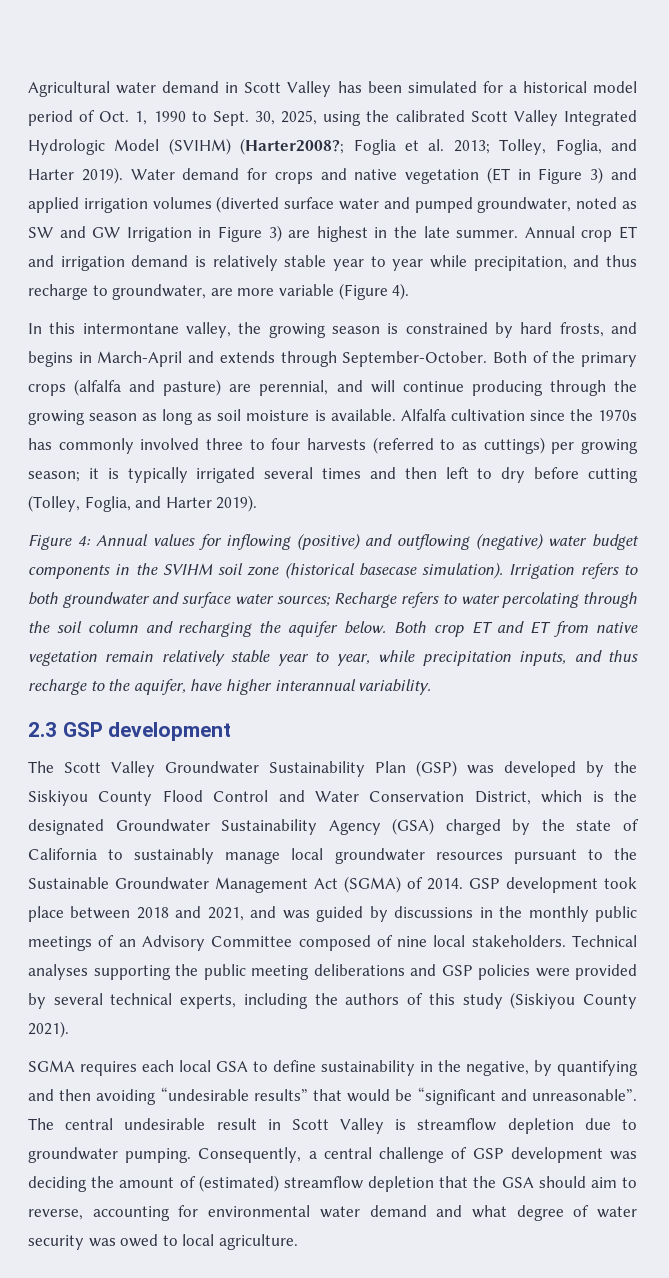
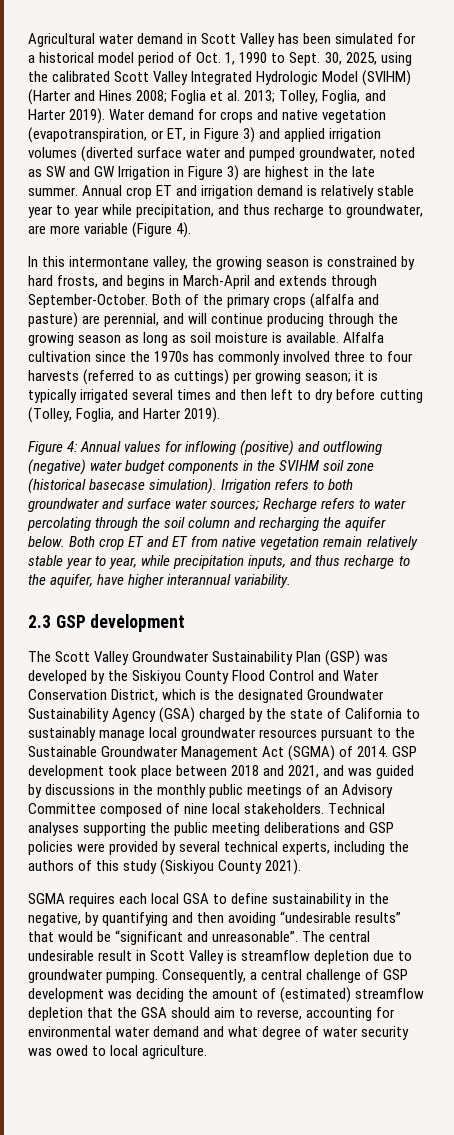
- 30, 2025, using the calibrated Scott Valley Integrated Hydrologic Model (SVIHM) (Harter2008?; Foglia et al. 2013; Tolley, Foglia, and Harter 2019).
+ 30, 2025, using the calibrated Scott Valley Integrated Hydrologic Model (SVIHM) (Harter and Hines 2008; Foglia et al. 2013; Tolley, Foglia, and Harter 2019).
- Water demand for crops and native vegetation (ET in Figure 3) and applied irrigation volumes (diverted surface water and pumped groundwater, noted as SW and GW Irrigation in Figure 3) are highest in the late summer.
+ Water demand for crops and native vegetation (evapotranspiration, or ET, in Figure 3) and applied irrigation volumes (diverted surface water and pumped groundwater, noted as SW and GW Irrigation in Figure 3) are highest in the late summer.

